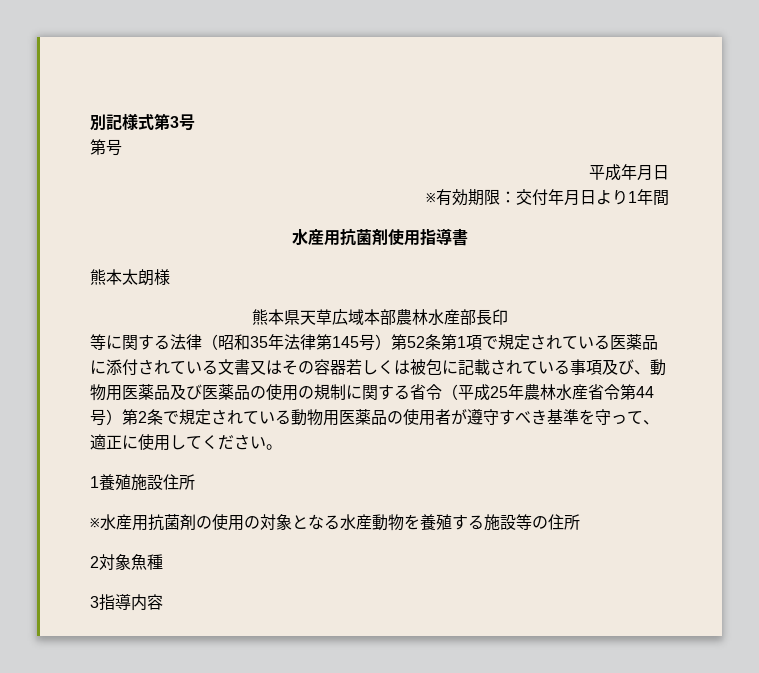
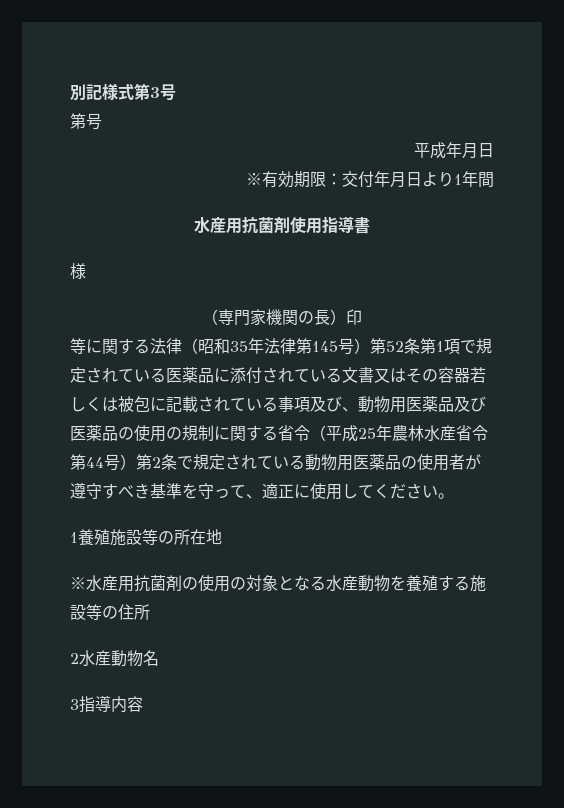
  水産用抗菌剤使用指導書
- 熊本太朗様
+ 様
- 熊本県天草広域本部農林水産部長印
+ （専門家機関の長）印
- 1養殖施設住所
+ 1養殖施設等の所在地
- 2対象魚種
+ 2水産動物名

